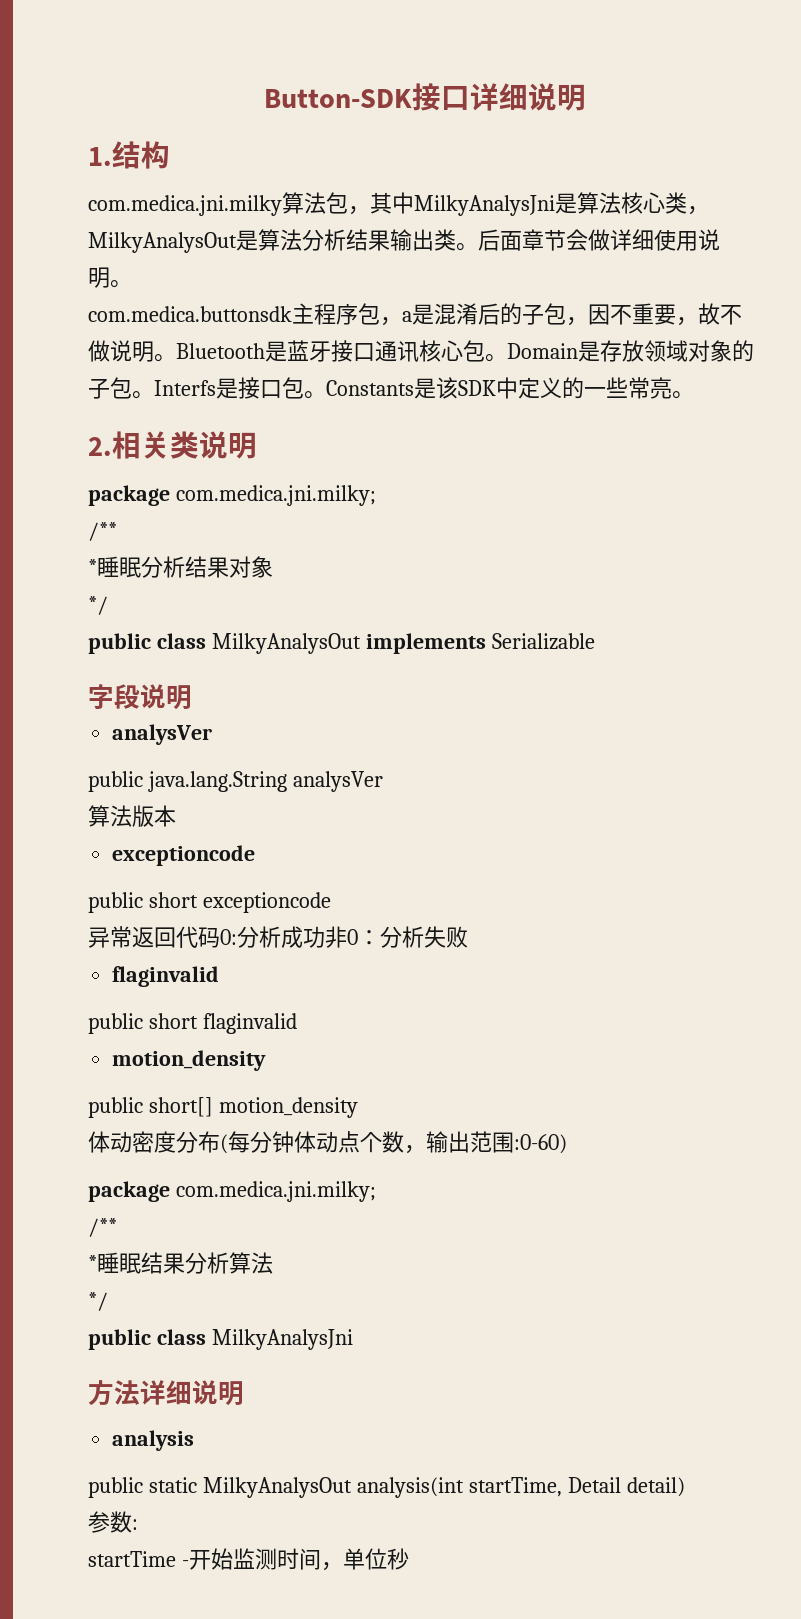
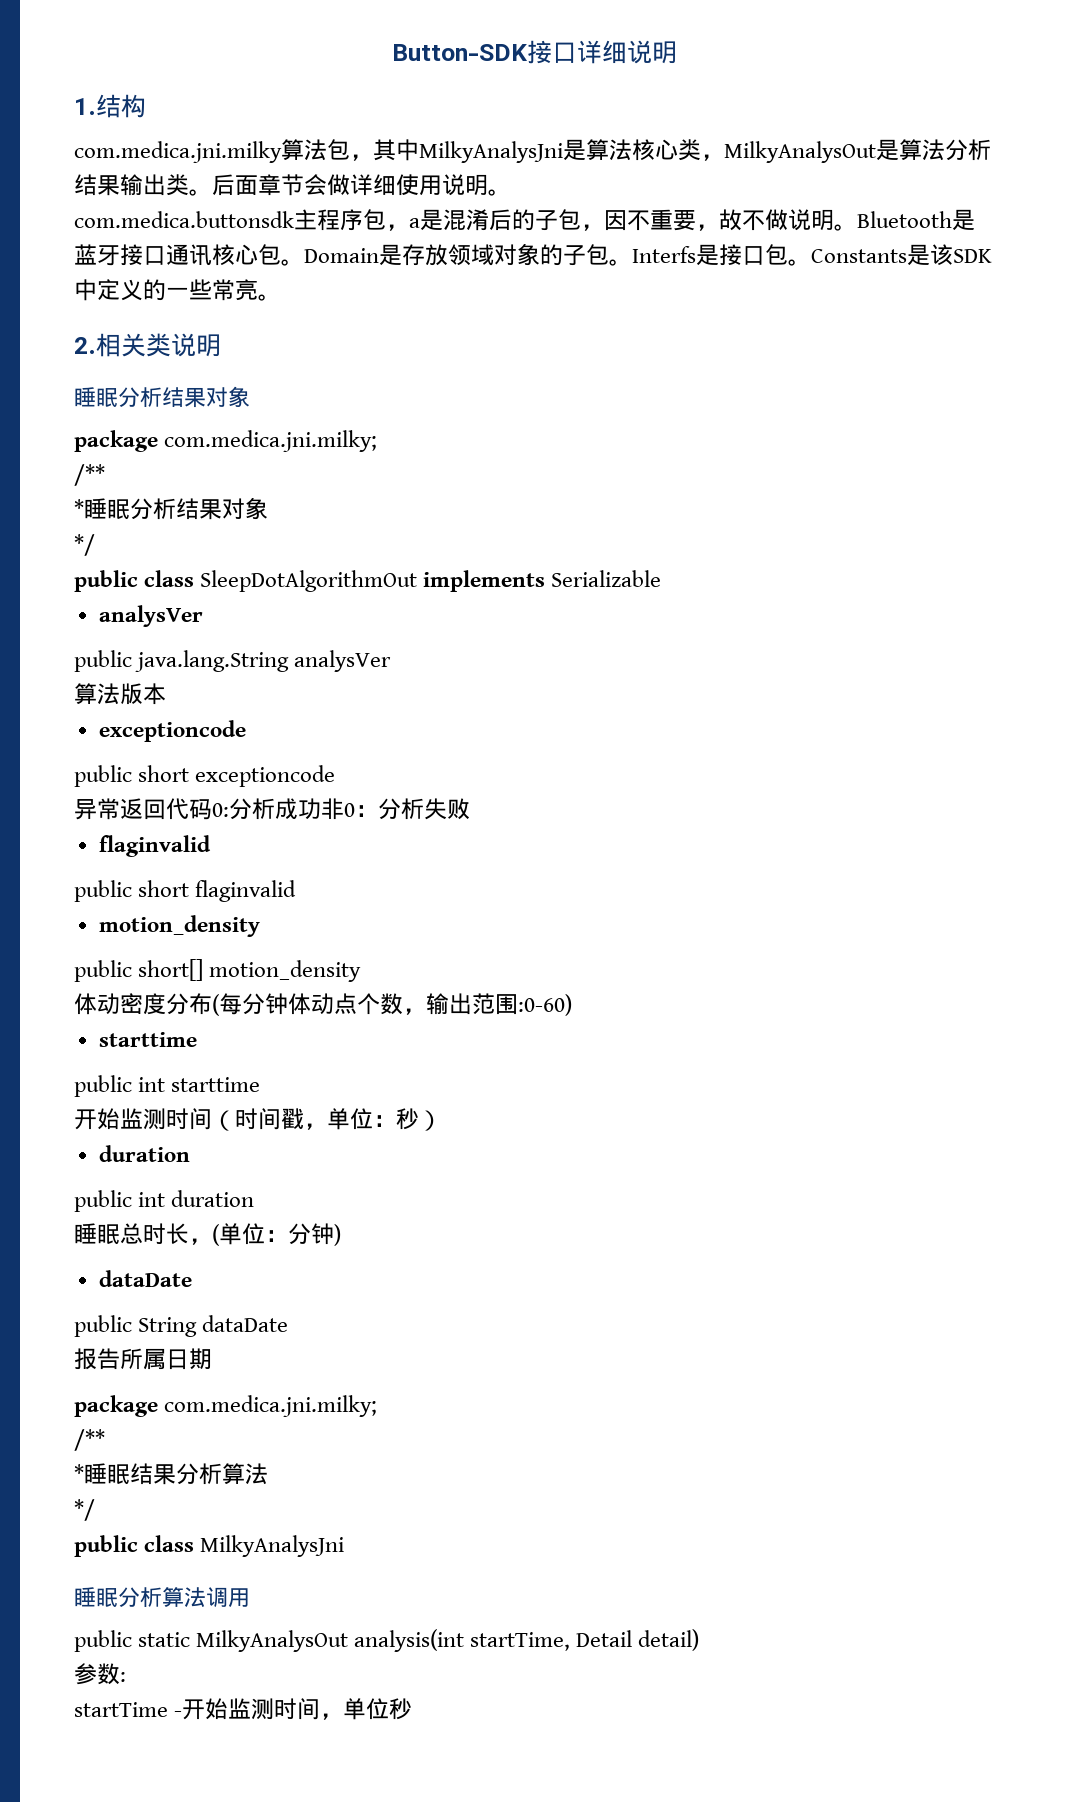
  2.相关类说明
+ 睡眠分析结果对象
- public class MilkyAnalysOut implements Serializable
+ public class SleepDotAlgorithmOut implements Serializable
- 字段说明
  体动密度分布(每分钟体动点个数，输出范围:0-60)
+ starttime
+ public int starttime
+ 开始监测时间（时间戳，单位：秒）
+ duration
+ public int duration
+ 睡眠总时长，(单位：分钟)
+ dataDate
+ public String dataDate
+ 报告所属日期
- 方法详细说明
- analysis
+ 睡眠分析算法调用

